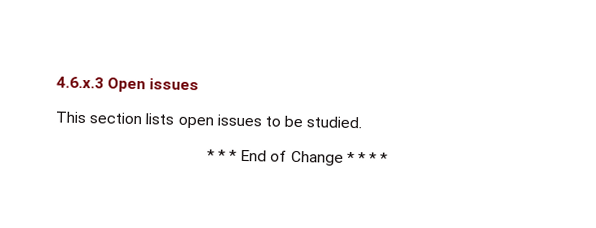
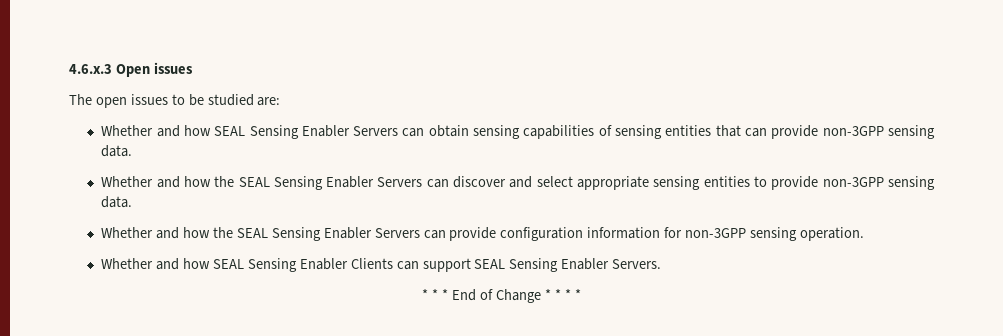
- This section lists open issues to be studied.
+ The open issues to be studied are:
+ Whether and how SEAL Sensing Enabler Servers can obtain sensing capabilities of sensing entities that can provide non-3GPP sensing data.
+ Whether and how the SEAL Sensing Enabler Servers can discover and select appropriate sensing entities to provide non-3GPP sensing data.
+ Whether and how the SEAL Sensing Enabler Servers can provide configuration information for non-3GPP sensing operation.
+ Whether and how SEAL Sensing Enabler Clients can support SEAL Sensing Enabler Servers.

